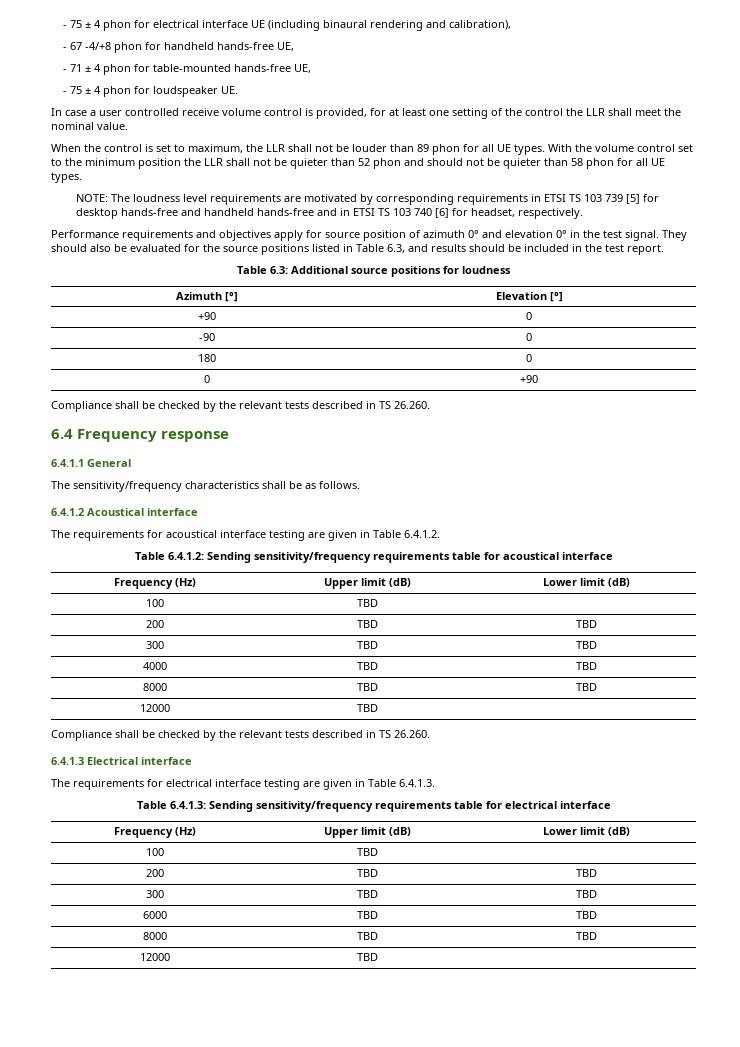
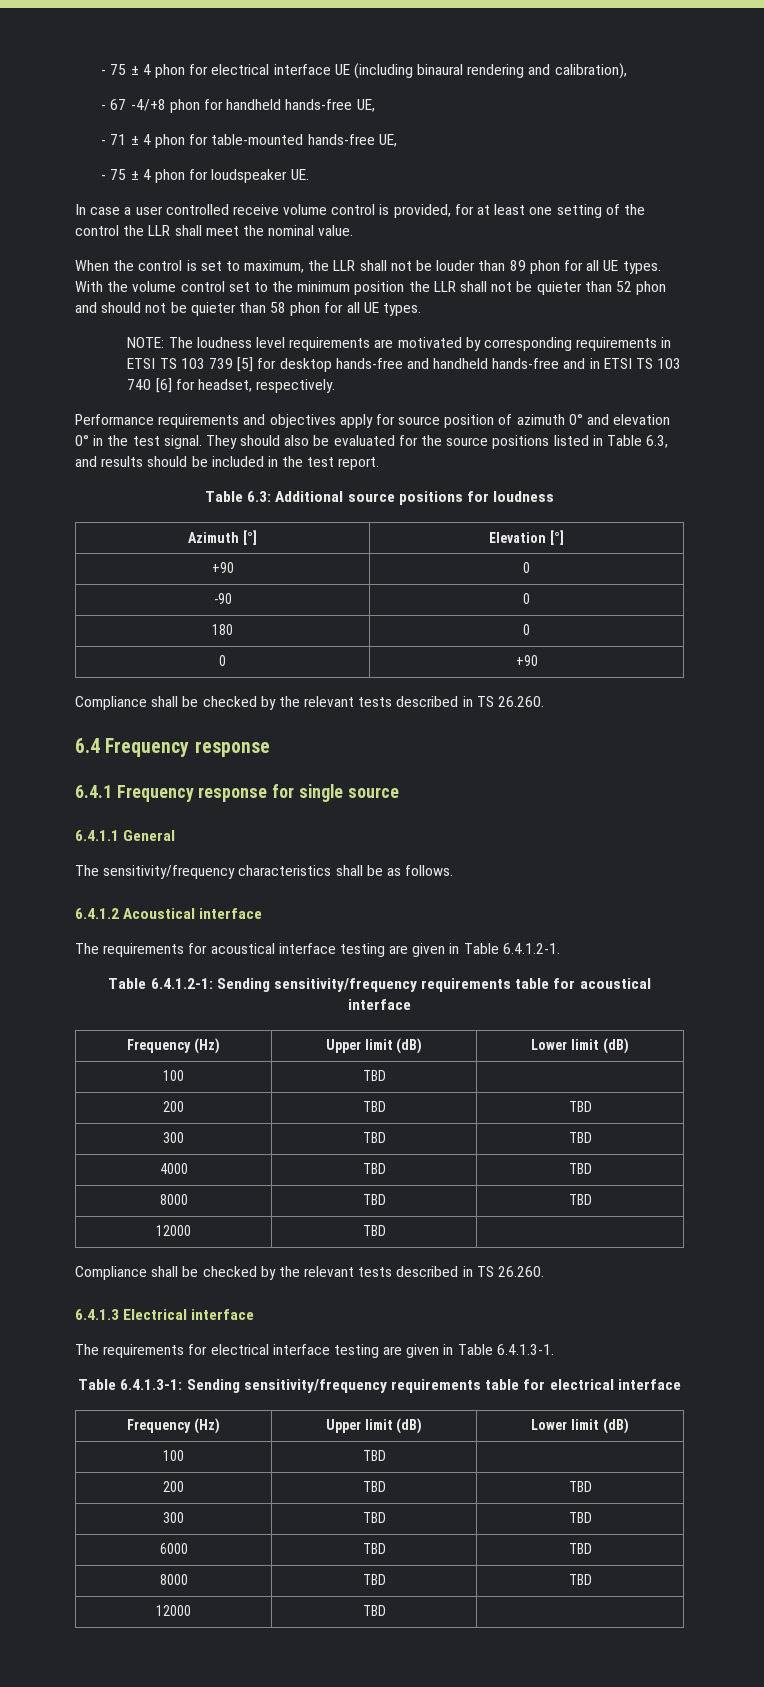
+ 6.4.1 Frequency response for single source
- The requirements for acoustical interface testing are given in Table 6.4.1.2.
- Table 6.4.1.2: Sending sensitivity/frequency requirements table for acoustical interface
+ The requirements for acoustical interface testing are given in Table 6.4.1.2-1.
+ Table 6.4.1.2-1: Sending sensitivity/frequency requirements table for acoustical interface
- The requirements for electrical interface testing are given in Table 6.4.1.3.
- Table 6.4.1.3: Sending sensitivity/frequency requirements table for electrical interface
+ The requirements for electrical interface testing are given in Table 6.4.1.3-1.
+ Table 6.4.1.3-1: Sending sensitivity/frequency requirements table for electrical interface

